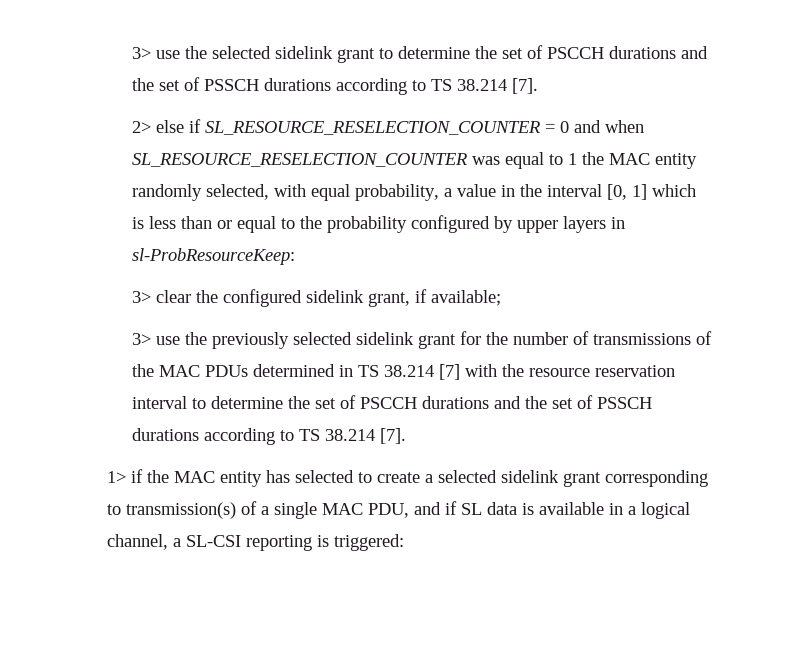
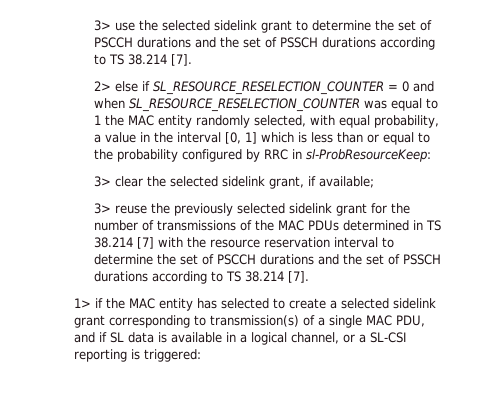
- 2> else if SL_RESOURCE_RESELECTION_COUNTER = 0 and when SL_RESOURCE_RESELECTION_COUNTER was equal to 1 the MAC entity randomly selected, with equal probability, a value in the interval [0, 1] which is less than or equal to the probability configured by upper layers in sl-ProbResourceKeep:
+ 2> else if SL_RESOURCE_RESELECTION_COUNTER = 0 and when SL_RESOURCE_RESELECTION_COUNTER was equal to 1 the MAC entity randomly selected, with equal probability, a value in the interval [0, 1] which is less than or equal to the probability configured by RRC in sl-ProbResourceKeep:
- 3> clear the configured sidelink grant, if available;
+ 3> clear the selected sidelink grant, if available;
- 3> use the previously selected sidelink grant for the number of transmissions of the MAC PDUs determined in TS 38.214 [7] with the resource reservation interval to determine the set of PSCCH durations and the set of PSSCH durations according to TS 38.214 [7].
+ 3> reuse the previously selected sidelink grant for the number of transmissions of the MAC PDUs determined in TS 38.214 [7] with the resource reservation interval to determine the set of PSCCH durations and the set of PSSCH durations according to TS 38.214 [7].
- 1> if the MAC entity has selected to create a selected sidelink grant corresponding to transmission(s) of a single MAC PDU, and if SL data is available in a logical channel, a SL-CSI reporting is triggered:
+ 1> if the MAC entity has selected to create a selected sidelink grant corresponding to transmission(s) of a single MAC PDU, and if SL data is available in a logical channel, or a SL-CSI reporting is triggered:

